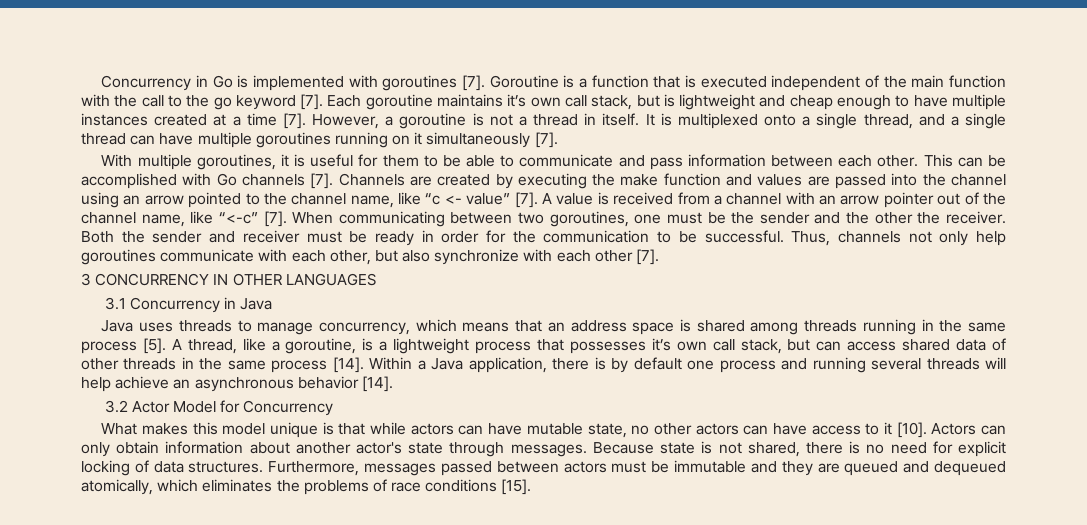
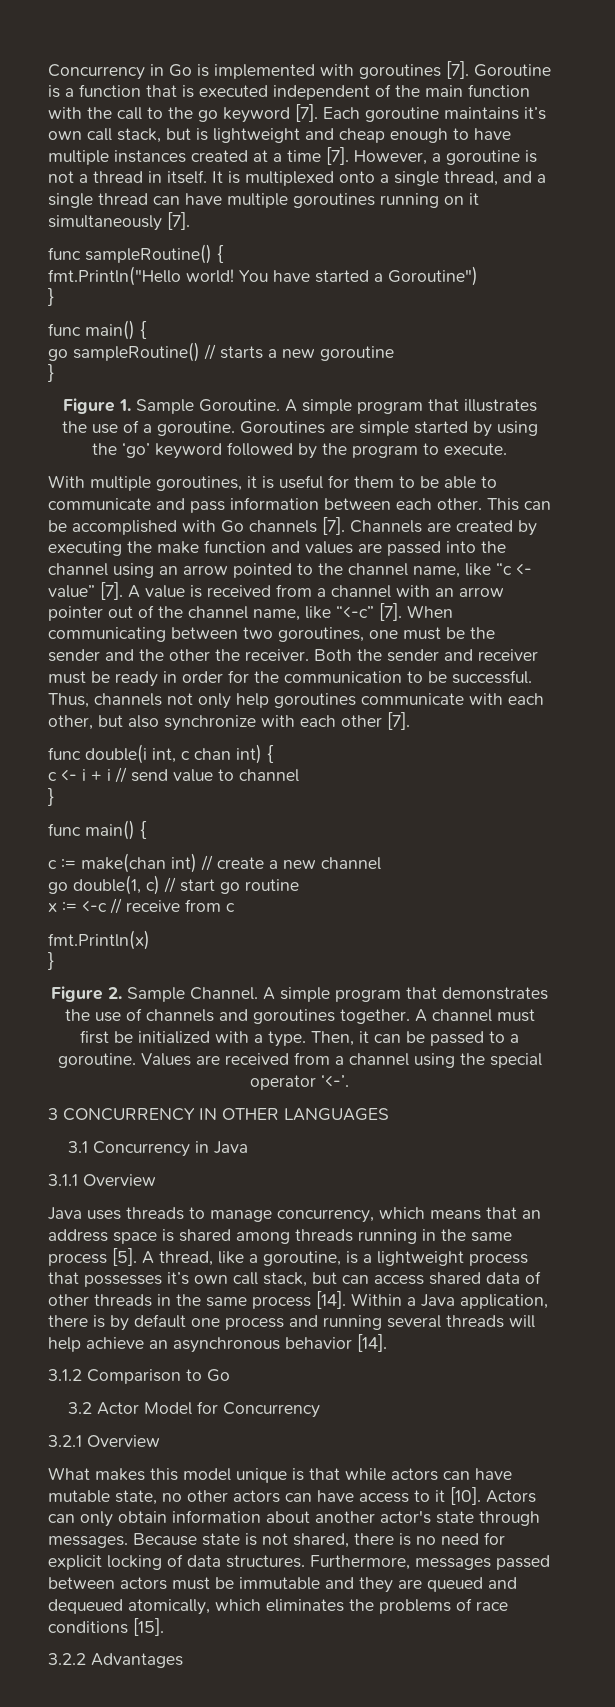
+ func sampleRoutine() {
+ fmt.Println("Hello world! You have started a Goroutine")
+ }
+ func main() {
+ go sampleRoutine() // starts a new goroutine
+ }
+ Figure 1. Sample Goroutine. A simple program that illustrates the use of a goroutine. Goroutines are simple started by using the ‘go’ keyword followed by the program to execute.
+ func double(i int, c chan int) {
+ c <- i + i // send value to channel
+ }
+ func main() {
+ c := make(chan int) // create a new channel
+ go double(1, c) // start go routine
+ x := <-c // receive from c
+ fmt.Println(x)
+ }
+ Figure 2. Sample Channel. A simple program that demonstrates the use of channels and goroutines together. A channel must first be initialized with a type. Then, it can be passed to a goroutine. Values are received from a channel using the special operator ‘<-’.
+ 3.1.1 Overview
+ 3.1.2 Comparison to Go
+ 3.2.1 Overview
+ 3.2.2 Advantages

